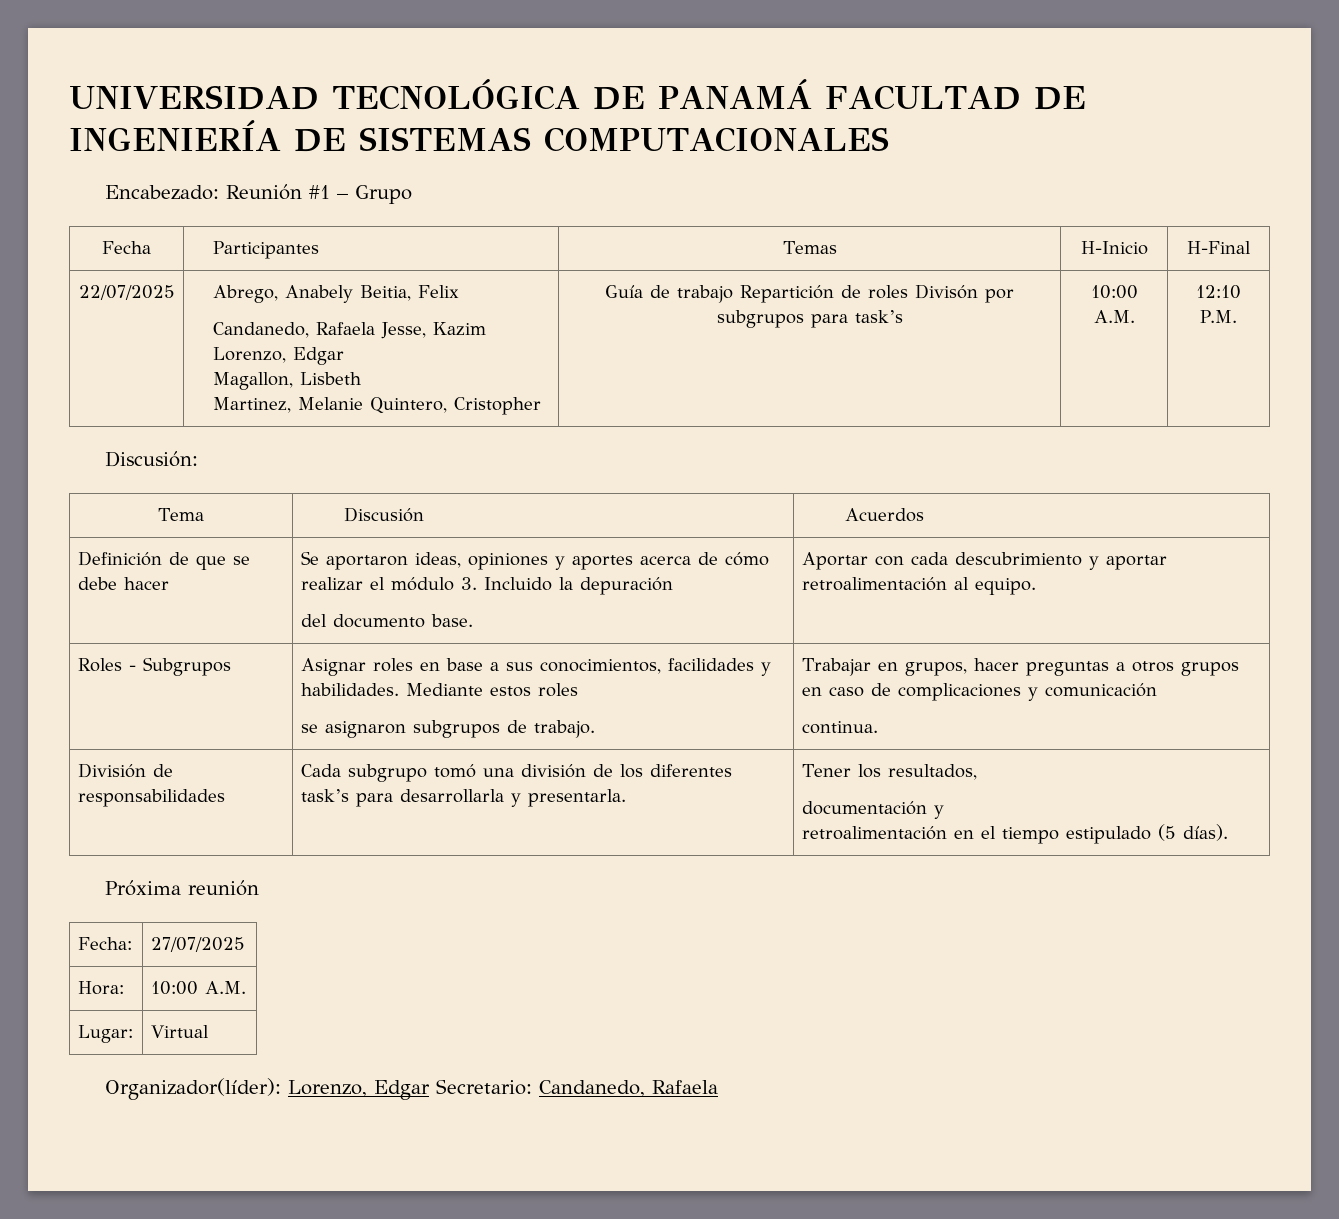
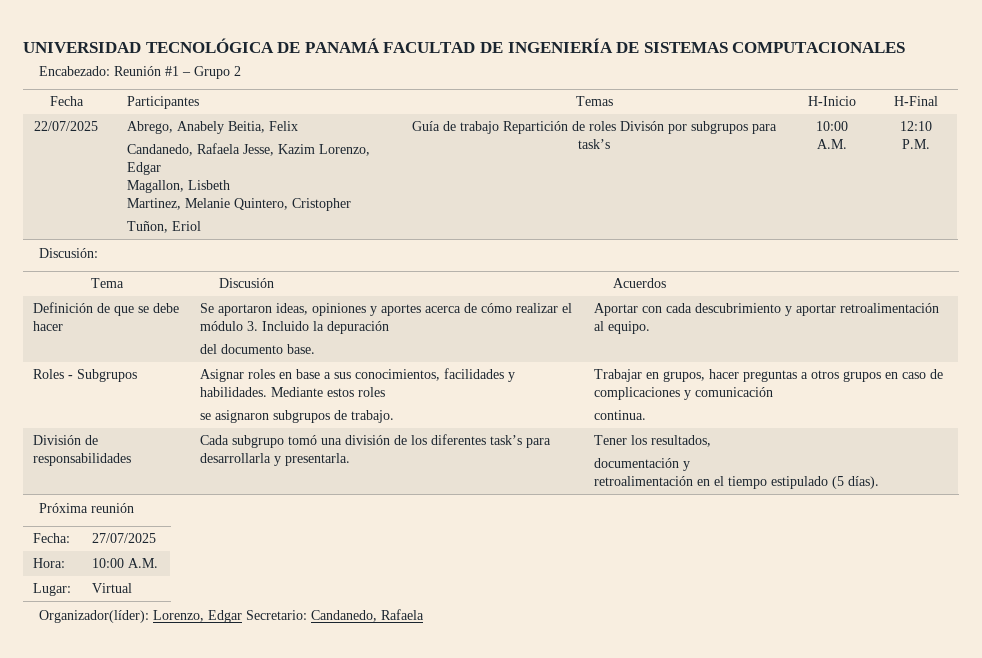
- Encabezado: Reunión #1 – Grupo
+ Encabezado: Reunión #1 – Grupo 2
  22/07/2025 | Abrego, Anabely Beitia, Felix
  Candanedo, Rafaela Jesse, Kazim Lorenzo, Edgar
  Magallon, Lisbeth
- Martinez, Melanie Quintero, Cristopher | Guía de trabajo Repartición de roles Divisón por subgrupos para task’s | 10:00 A.M. | 12:10 P.M.
+ Martinez, Melanie Quintero, Cristopher
+ Tuñon, Eriol | Guía de trabajo Repartición de roles Divisón por subgrupos para task’s | 10:00 A.M. | 12:10 P.M.

